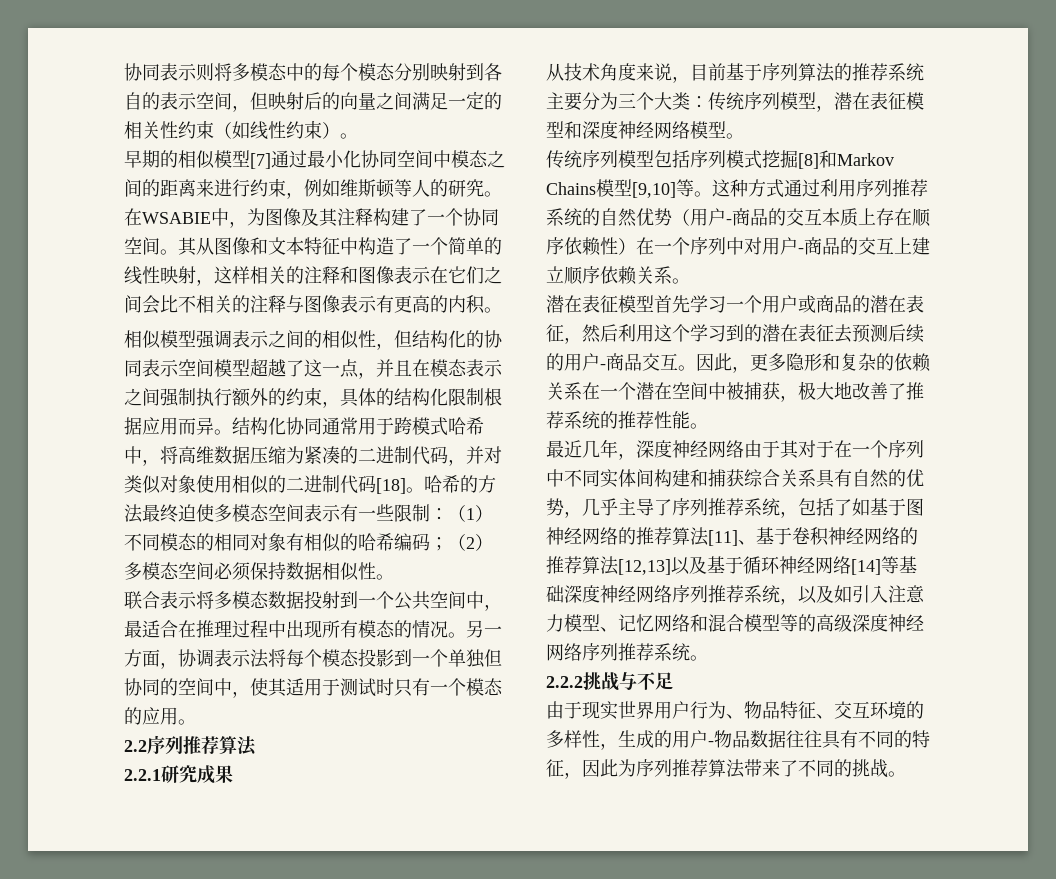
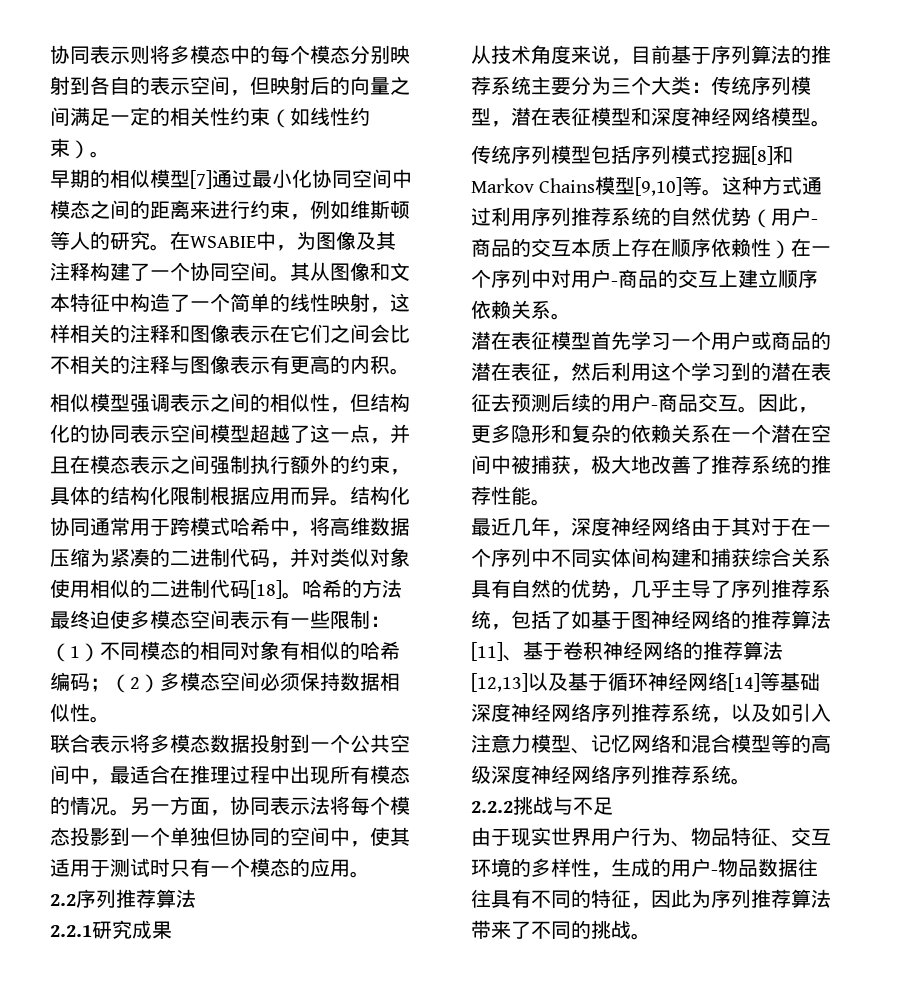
- 另一方面，协调表示法将每个模态投影到一个单独但协同的空间中，使其适用于测试时只有一个模态的应用。
+ 另一方面，协同表示法将每个模态投影到一个单独但协同的空间中，使其适用于测试时只有一个模态的应用。

